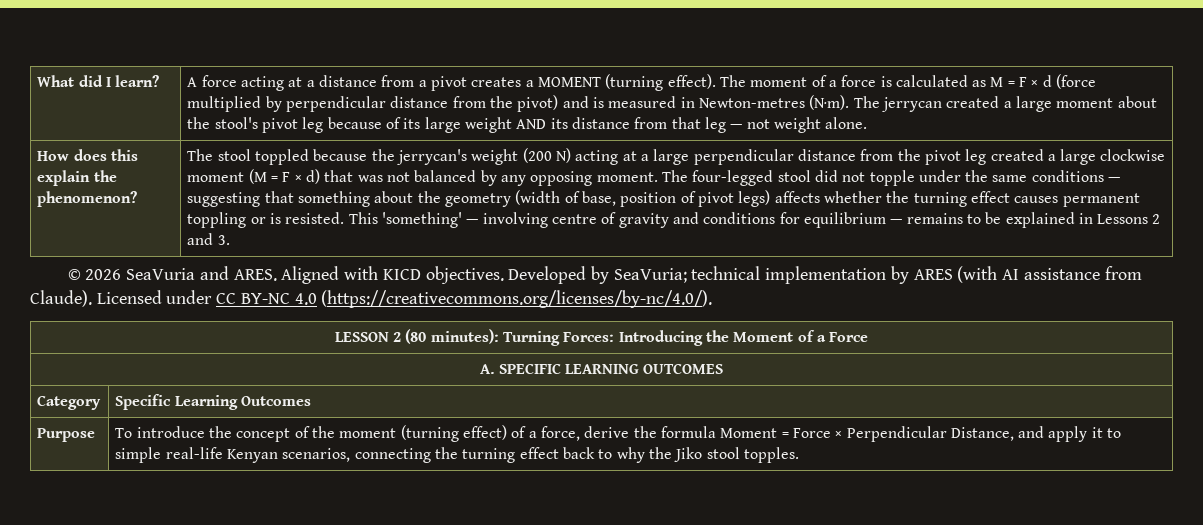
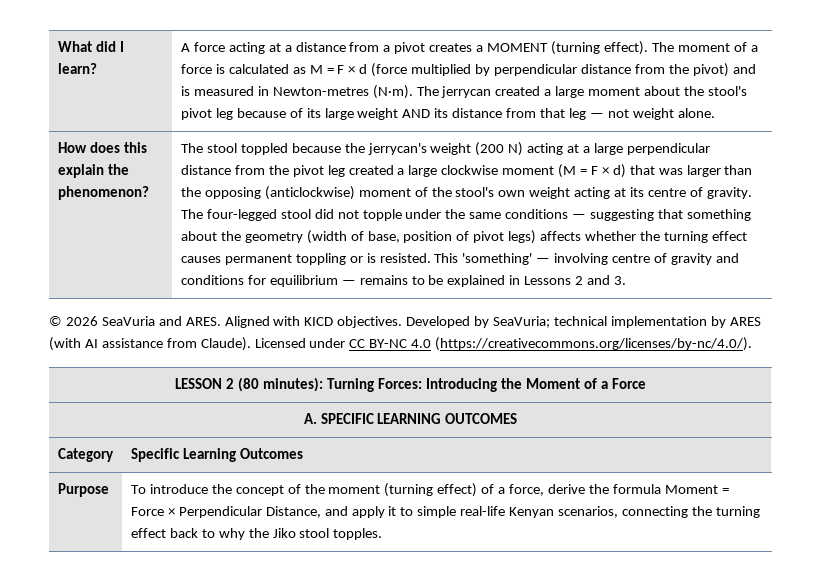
- The stool toppled because the jerrycan's weight (200 N) acting at a large perpendicular distance from the pivot leg created a large clockwise moment (M = F × d) that was not balanced by any opposing moment.
+ The stool toppled because the jerrycan's weight (200 N) acting at a large perpendicular distance from the pivot leg created a large clockwise moment (M = F × d) that was larger than the opposing (anticlockwise) moment of the stool's own weight acting at its centre of gravity.

